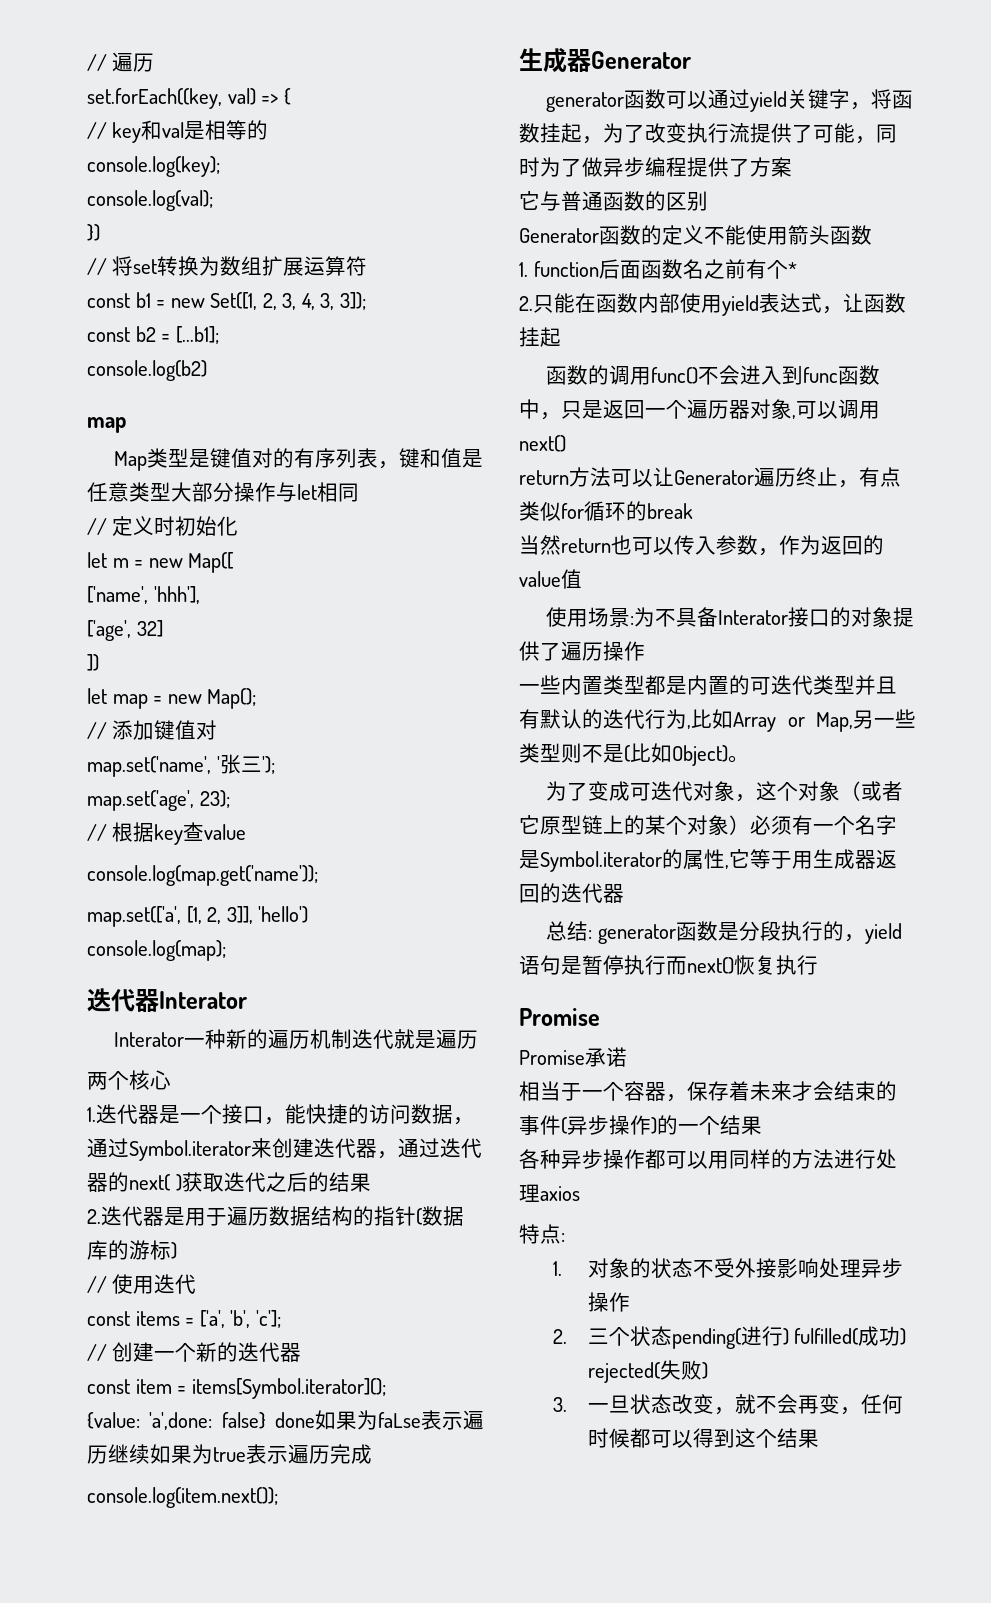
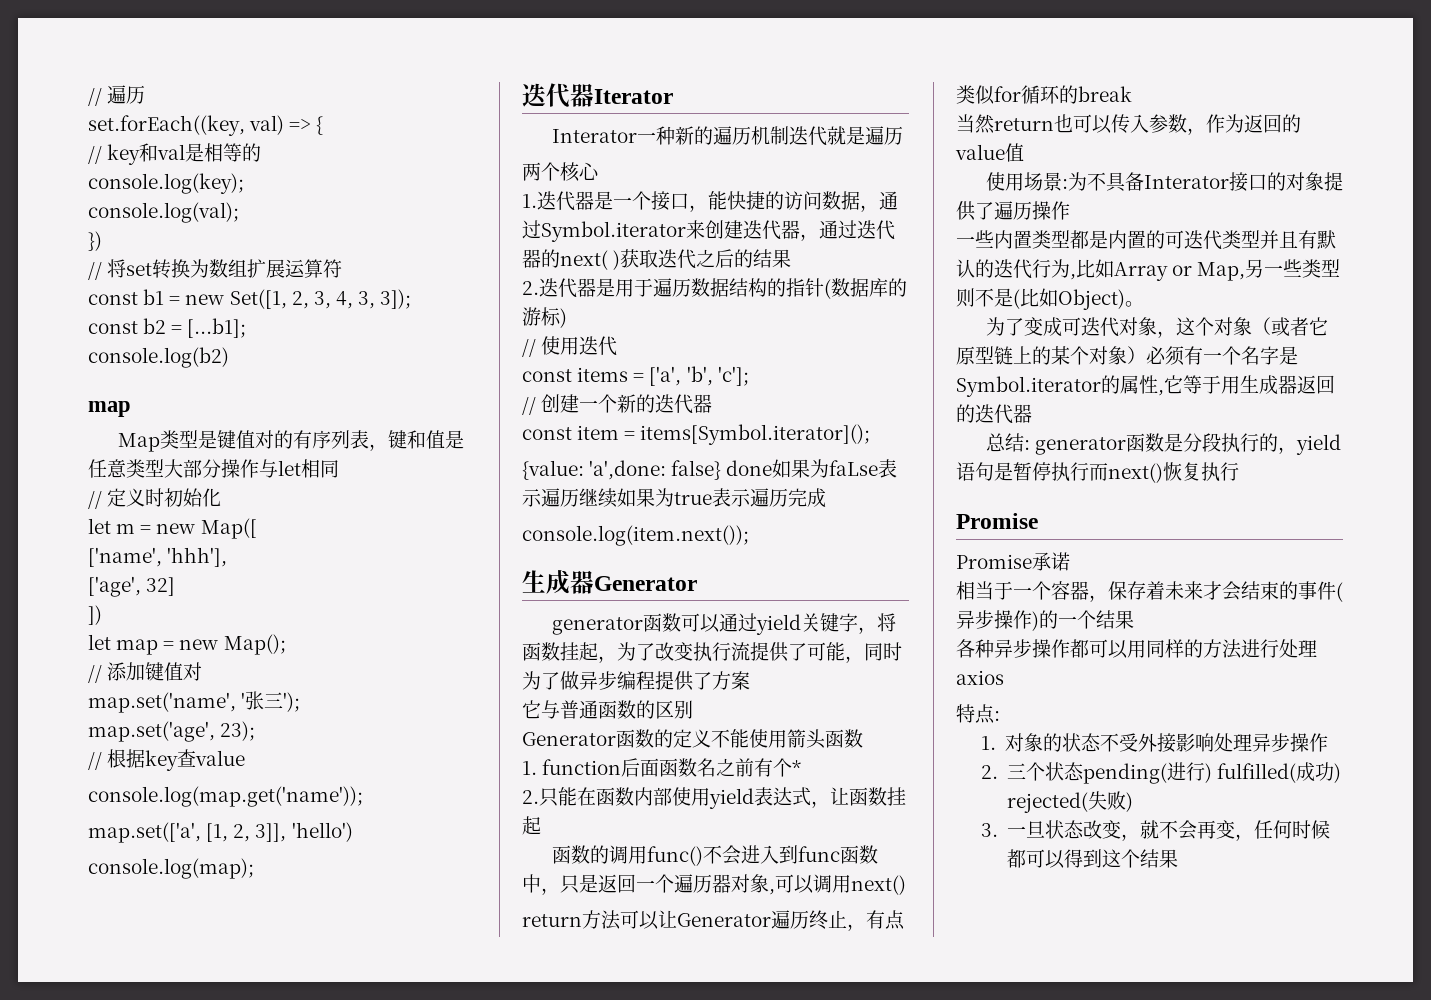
- 迭代器Interator
+ 迭代器Iterator

